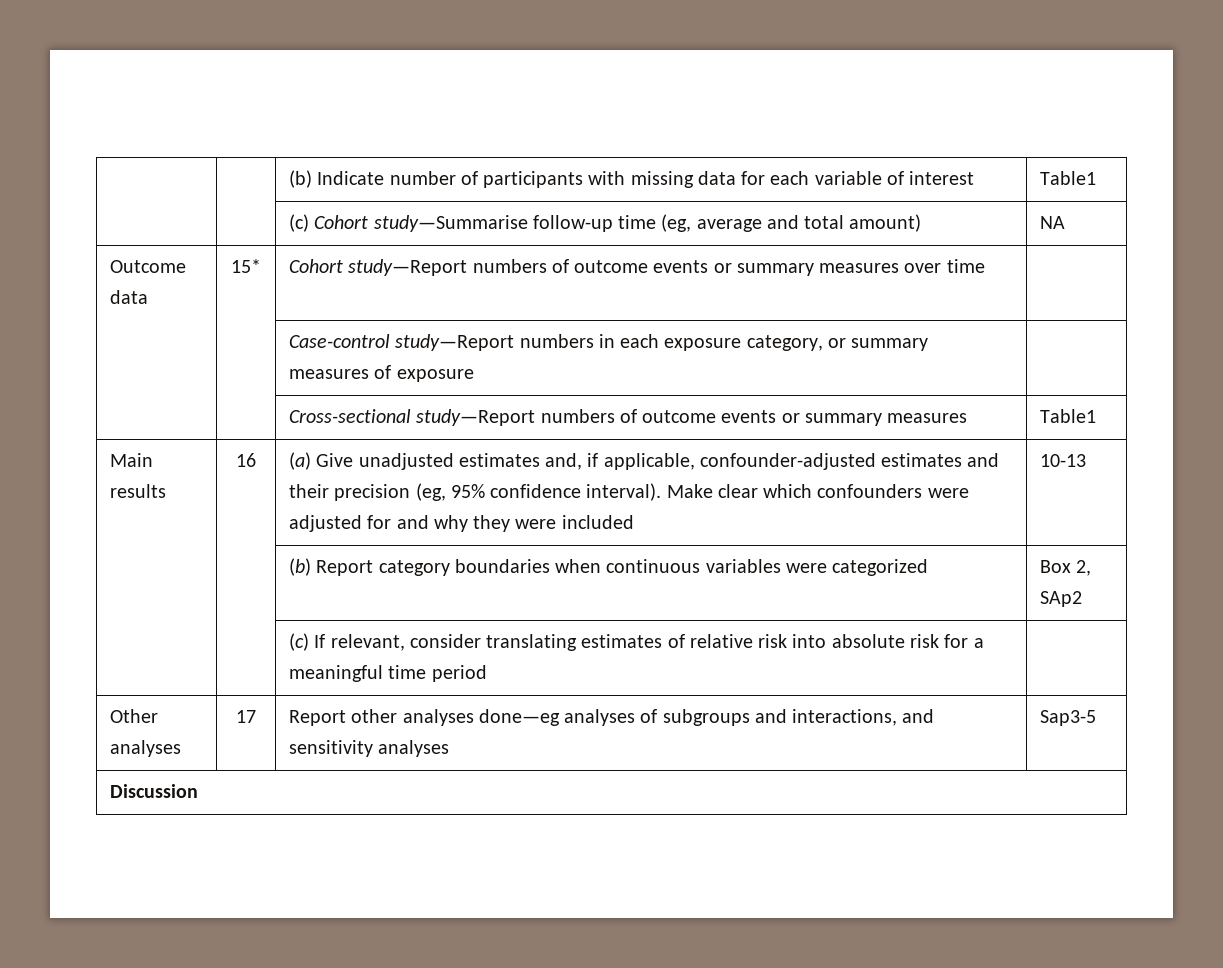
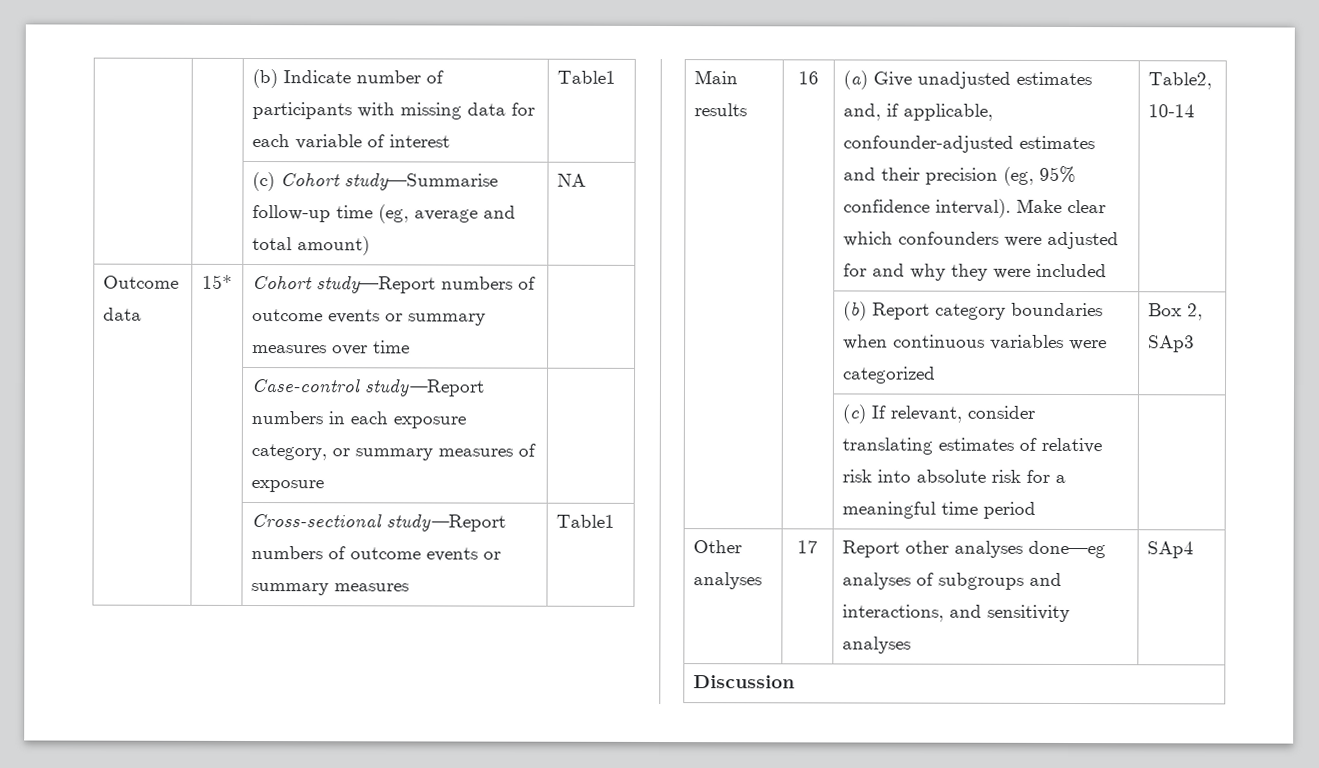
- Main results | 16 | (a) Give unadjusted estimates and, if applicable, confounder-adjusted estimates and their precision (eg, 95% confidence interval). Make clear which confounders were adjusted for and why they were included | 10-13
+ Main results | 16 | (a) Give unadjusted estimates and, if applicable, confounder-adjusted estimates and their precision (eg, 95% confidence interval). Make clear which confounders were adjusted for and why they were included | Table2, 10-14
- | | (b) Report category boundaries when continuous variables were categorized | Box 2, SAp2
+ | | (b) Report category boundaries when continuous variables were categorized | Box 2, SAp3
- Other analyses | 17 | Report other analyses done—eg analyses of subgroups and interactions, and sensitivity analyses | Sap3-5
+ Other analyses | 17 | Report other analyses done—eg analyses of subgroups and interactions, and sensitivity analyses | SAp4

